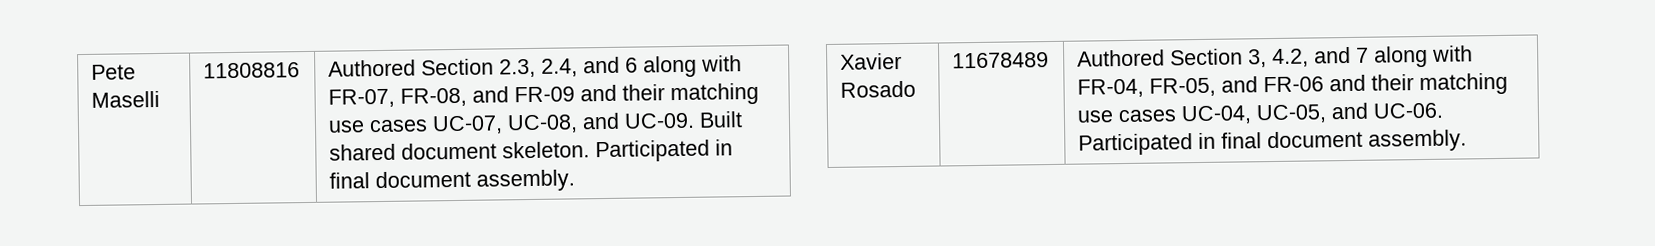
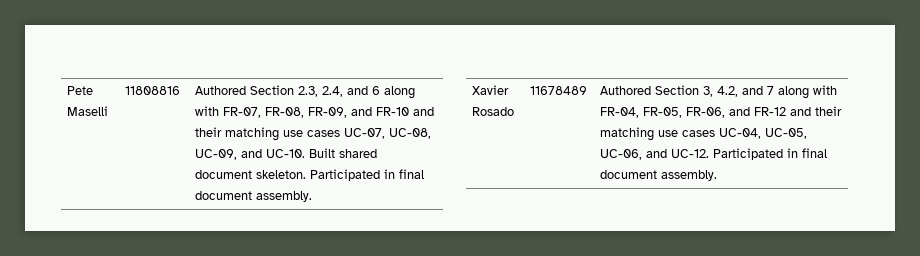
- Pete Maselli | 11808816 | Authored Section 2.3, 2.4, and 6 along with FR-07, FR-08, and FR-09 and their matching use cases UC-07, UC-08, and UC-09. Built shared document skeleton. Participated in final document assembly.
+ Pete Maselli | 11808816 | Authored Section 2.3, 2.4, and 6 along with FR-07, FR-08, FR-09, and FR-10 and their matching use cases UC-07, UC-08, UC-09, and UC-10. Built shared document skeleton. Participated in final document assembly.
- Xavier Rosado | 11678489 | Authored Section 3, 4.2, and 7 along with FR-04, FR-05, and FR-06 and their matching use cases UC-04, UC-05, and UC-06. Participated in final document assembly.
+ Xavier Rosado | 11678489 | Authored Section 3, 4.2, and 7 along with FR-04, FR-05, FR-06, and FR-12 and their matching use cases UC-04, UC-05, UC-06, and UC-12. Participated in final document assembly.

